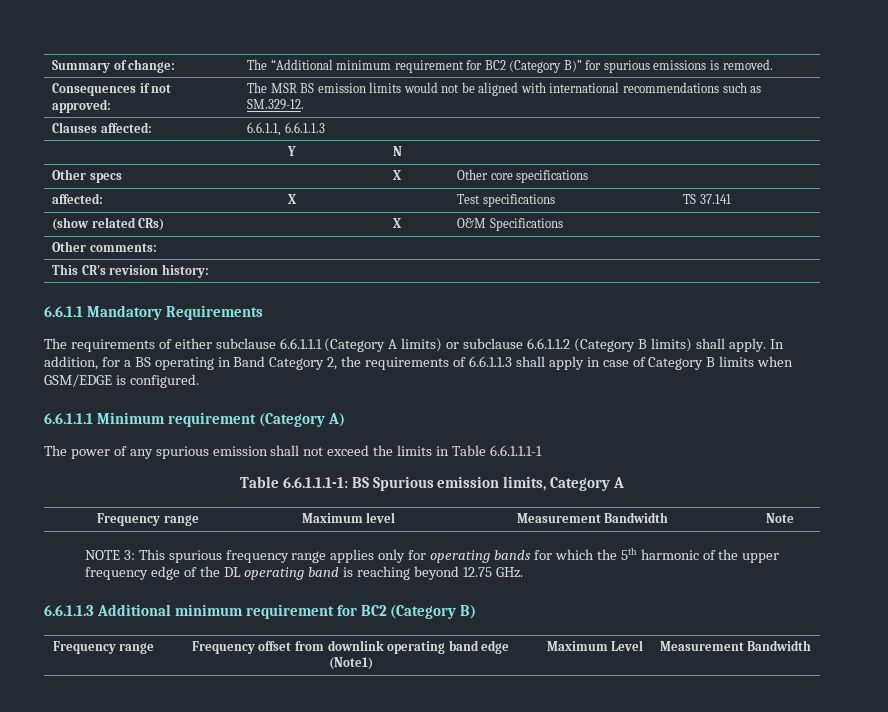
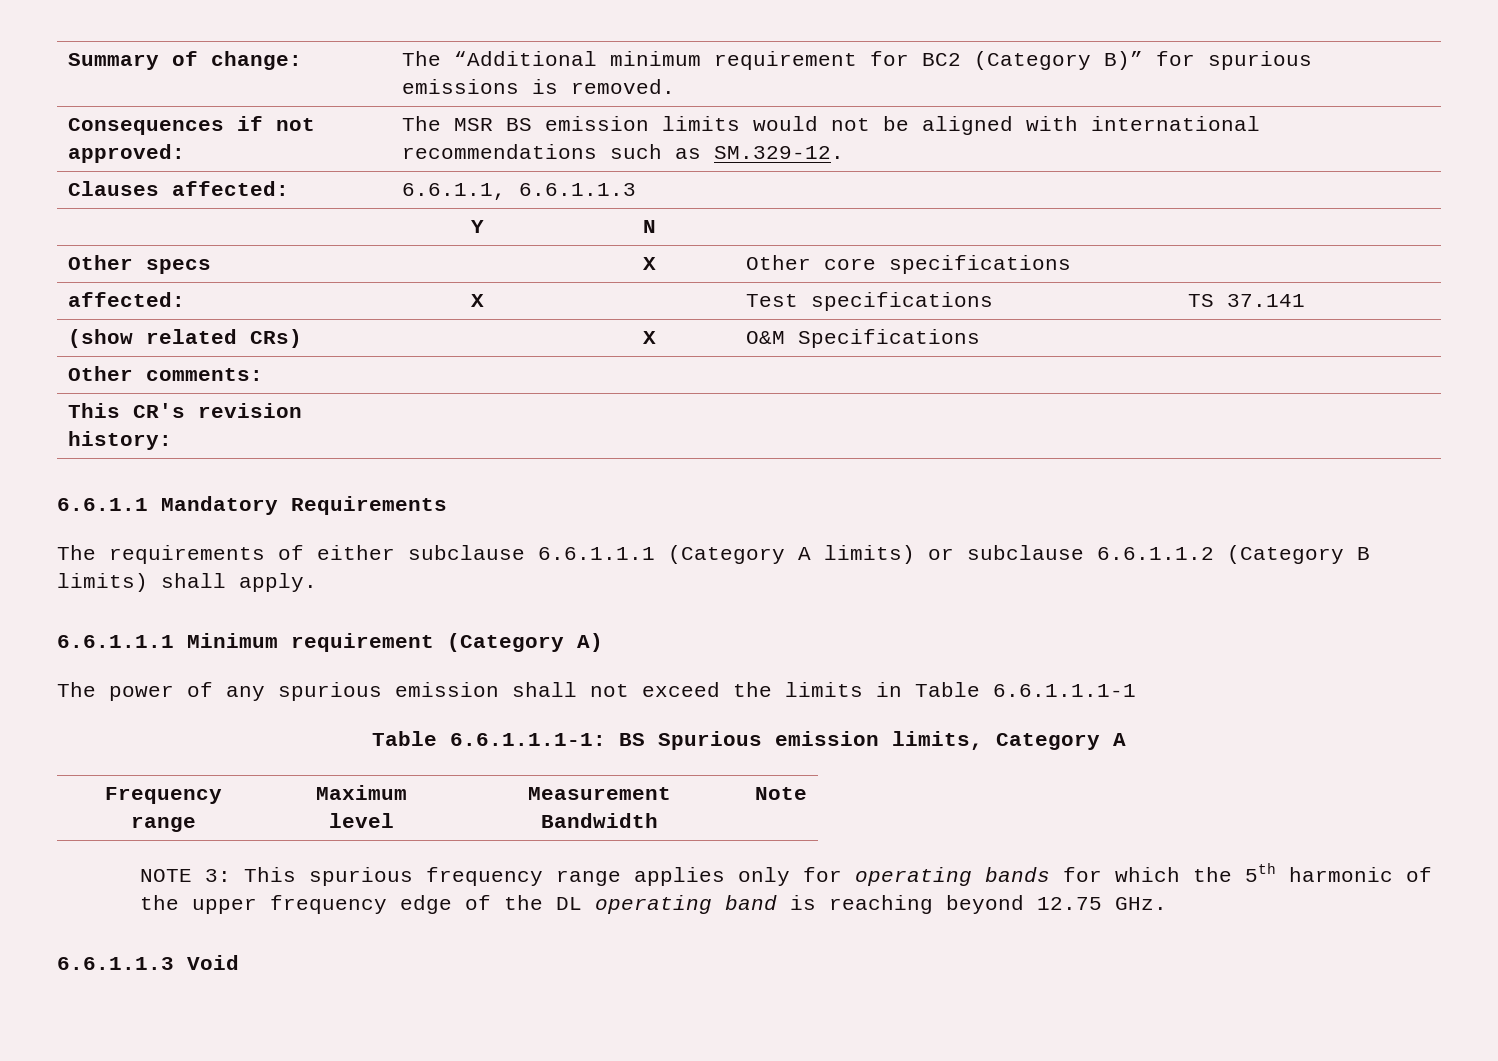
- In addition, for a BS operating in Band Category 2, the requirements of 6.6.1.1.3 shall apply in case of Category B limits when GSM/EDGE is configured.
- 6.6.1.1.3 Additional minimum requirement for BC2 (Category B)
- Frequency range | Frequency offset from downlink operating band edge (Note1) | Maximum Level | Measurement Bandwidth
+ 6.6.1.1.3 Void

